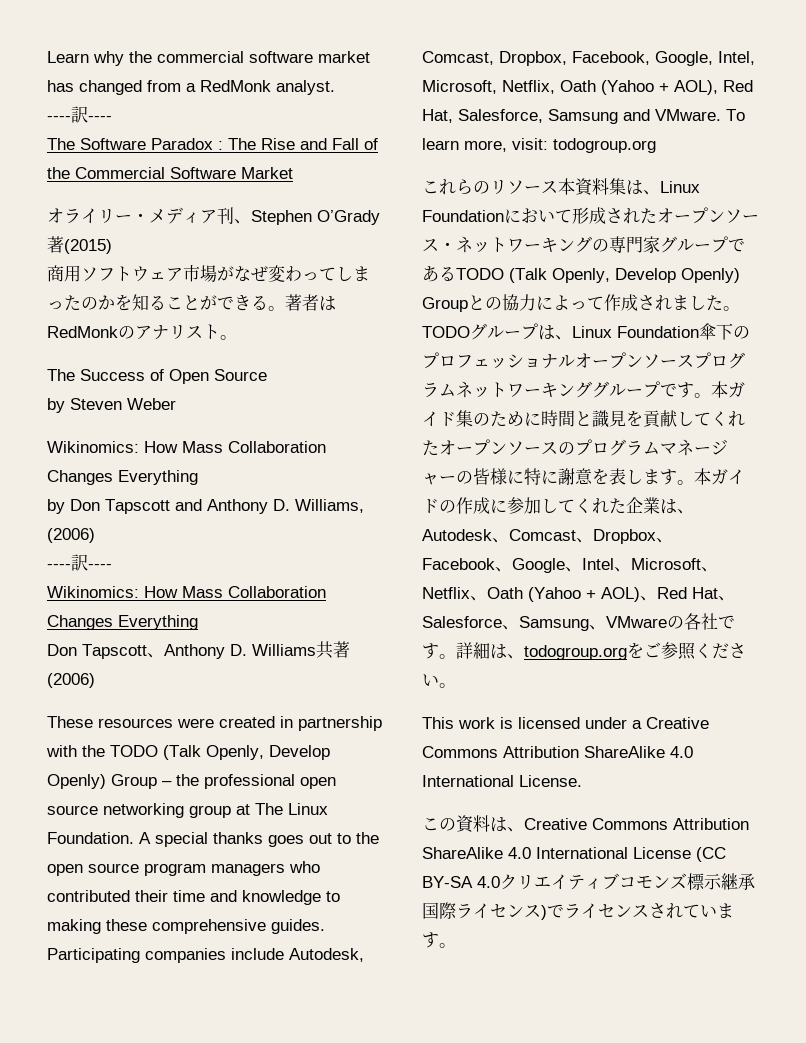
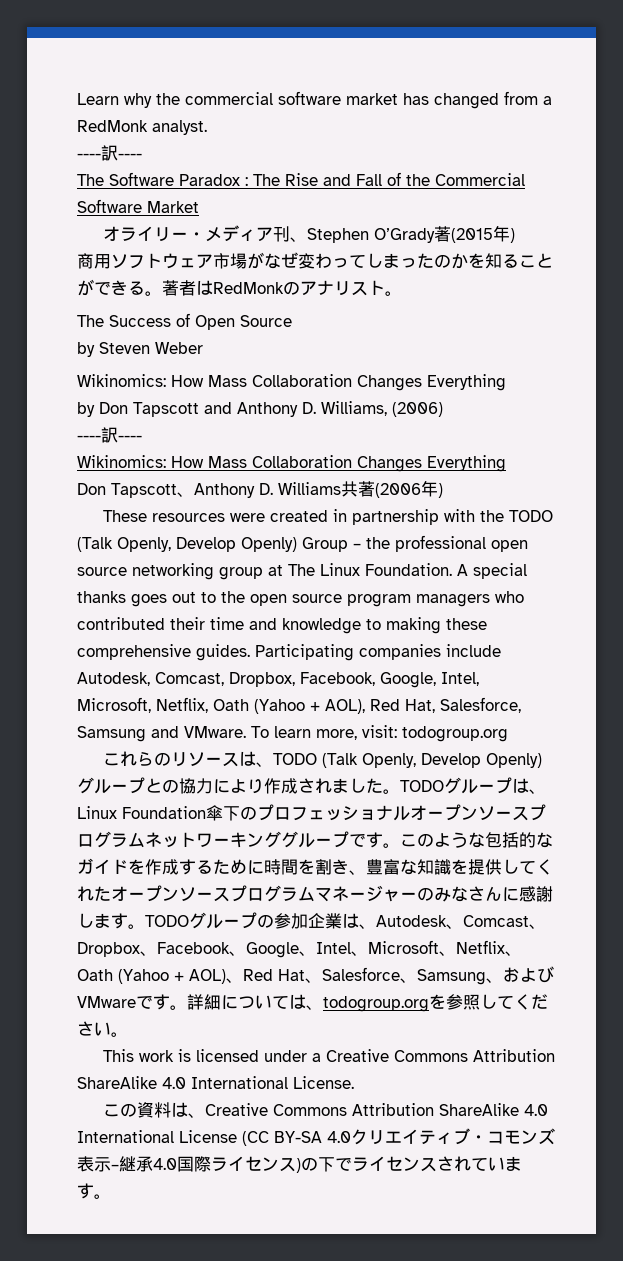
- オライリー・メディア刊、Stephen O’Grady著(2015)
+ オライリー・メディア刊、Stephen O’Grady著(2015年)
- Don Tapscott、Anthony D. Williams共著(2006)
+ Don Tapscott、Anthony D. Williams共著(2006年)
- これらのリソース本資料集は、Linux Foundationにおいて形成されたオープンソース・ネットワーキングの専門家グループであるTODO (Talk Openly, Develop Openly) Groupとの協力によって作成されました。
+ これらのリソースは、TODO (Talk Openly, Develop Openly)グループとの協力により作成されました。
- 本ガイド集のために時間と識見を貢献してくれたオープンソースのプログラムマネージャーの皆様に特に謝意を表します。本ガイドの作成に参加してくれた企業は、Autodesk、Comcast、Dropbox、Facebook、Google、Intel、Microsoft、Netflix、Oath (Yahoo + AOL)、Red Hat、Salesforce、Samsung、VMwareの各社です。
+ このような包括的なガイドを作成するために時間を割き、豊富な知識を提供してくれたオープンソースプログラムマネージャーのみなさんに感謝します。TODOグループの参加企業は、Autodesk、Comcast、Dropbox、Facebook、Google、Intel、Microsoft、Netflix、Oath (Yahoo + AOL)、Red Hat、Salesforce、Samsung、およびVMwareです。
- 詳細は、todogroup.orgをご参照ください。
+ 詳細については、todogroup.orgを参照してください。
- この資料は、Creative Commons Attribution ShareAlike 4.0 International License (CC BY-SA 4.0クリエイティブコモンズ標示継承国際ライセンス)でライセンスされています。
+ この資料は、Creative Commons Attribution ShareAlike 4.0 International License (CC BY-SA 4.0クリエイティブ・コモンズ表示–継承4.0国際ライセンス)の下でライセンスされています。

